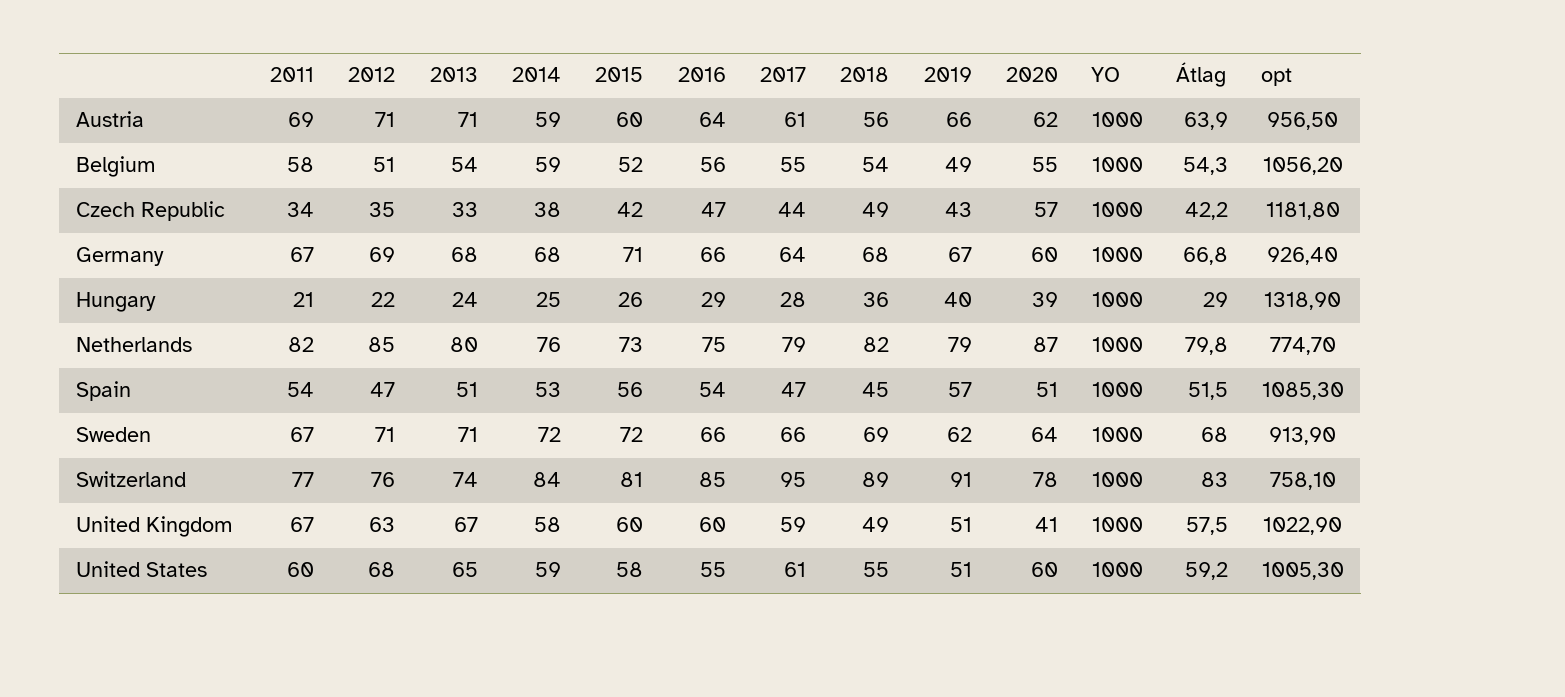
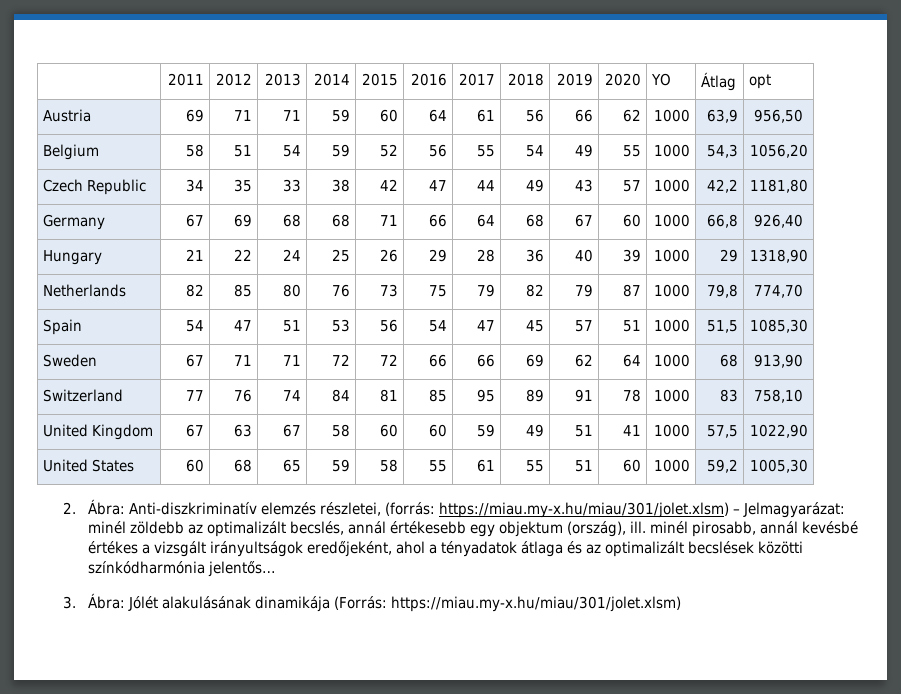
+ 2. Ábra: Anti-diszkriminatív elemzés részletei, (forrás: https://miau.my-x.hu/miau/301/jolet.xlsm) – Jelmagyarázat: minél zöldebb az optimalizált becslés, annál értékesebb egy objektum (ország), ill. minél pirosabb, annál kevésbé értékes a vizsgált irányultságok eredőjeként, ahol a tényadatok átlaga és az optimalizált becslések közötti színkódharmónia jelentős…
+ 3. Ábra: Jólét alakulásának dinamikája (Forrás: https://miau.my-x.hu/miau/301/jolet.xlsm)

